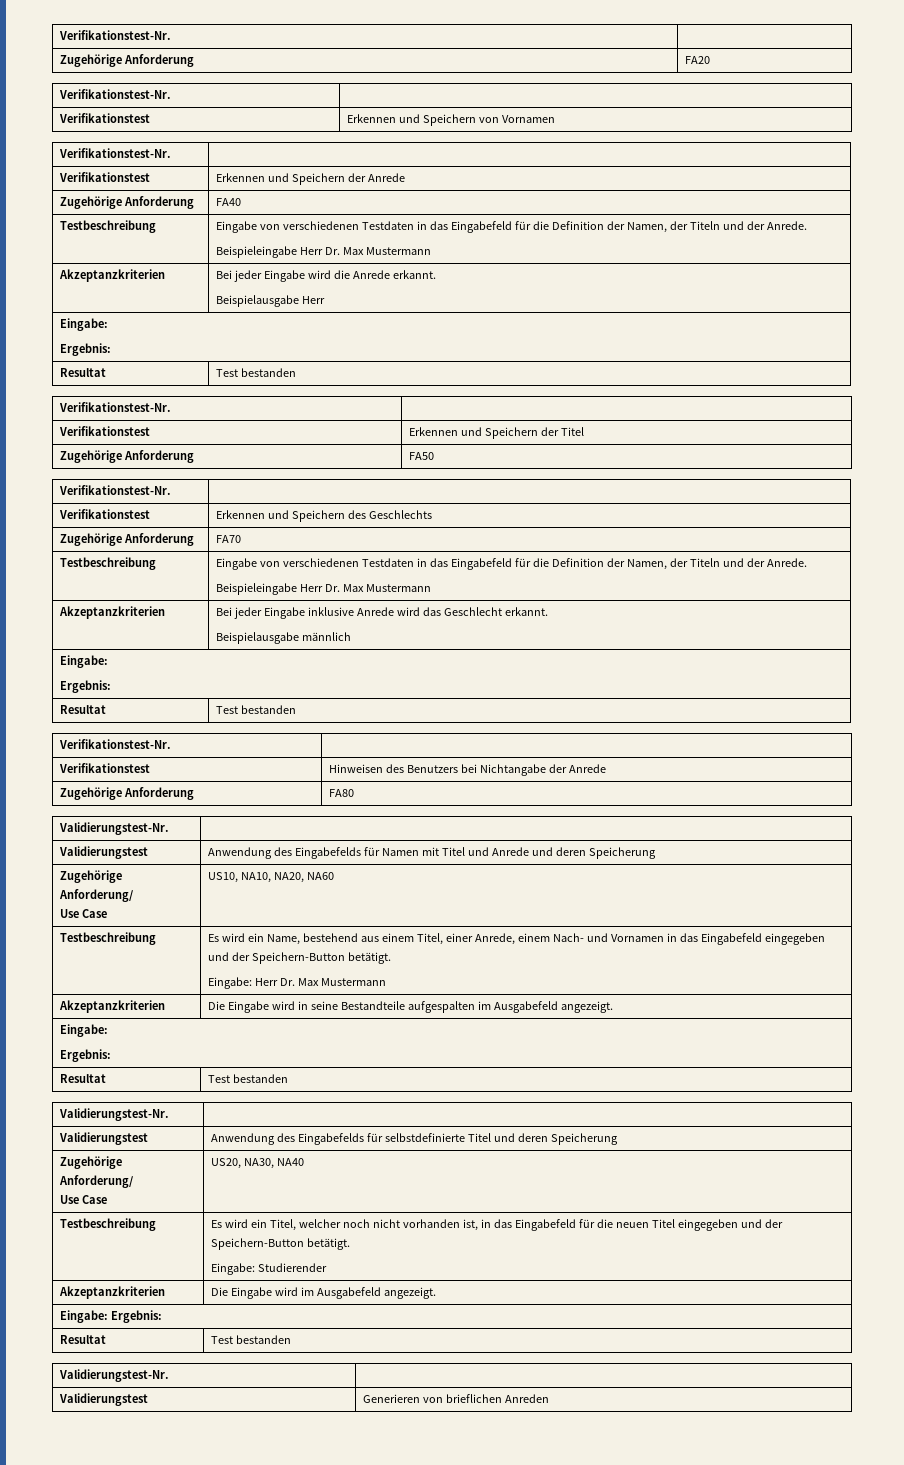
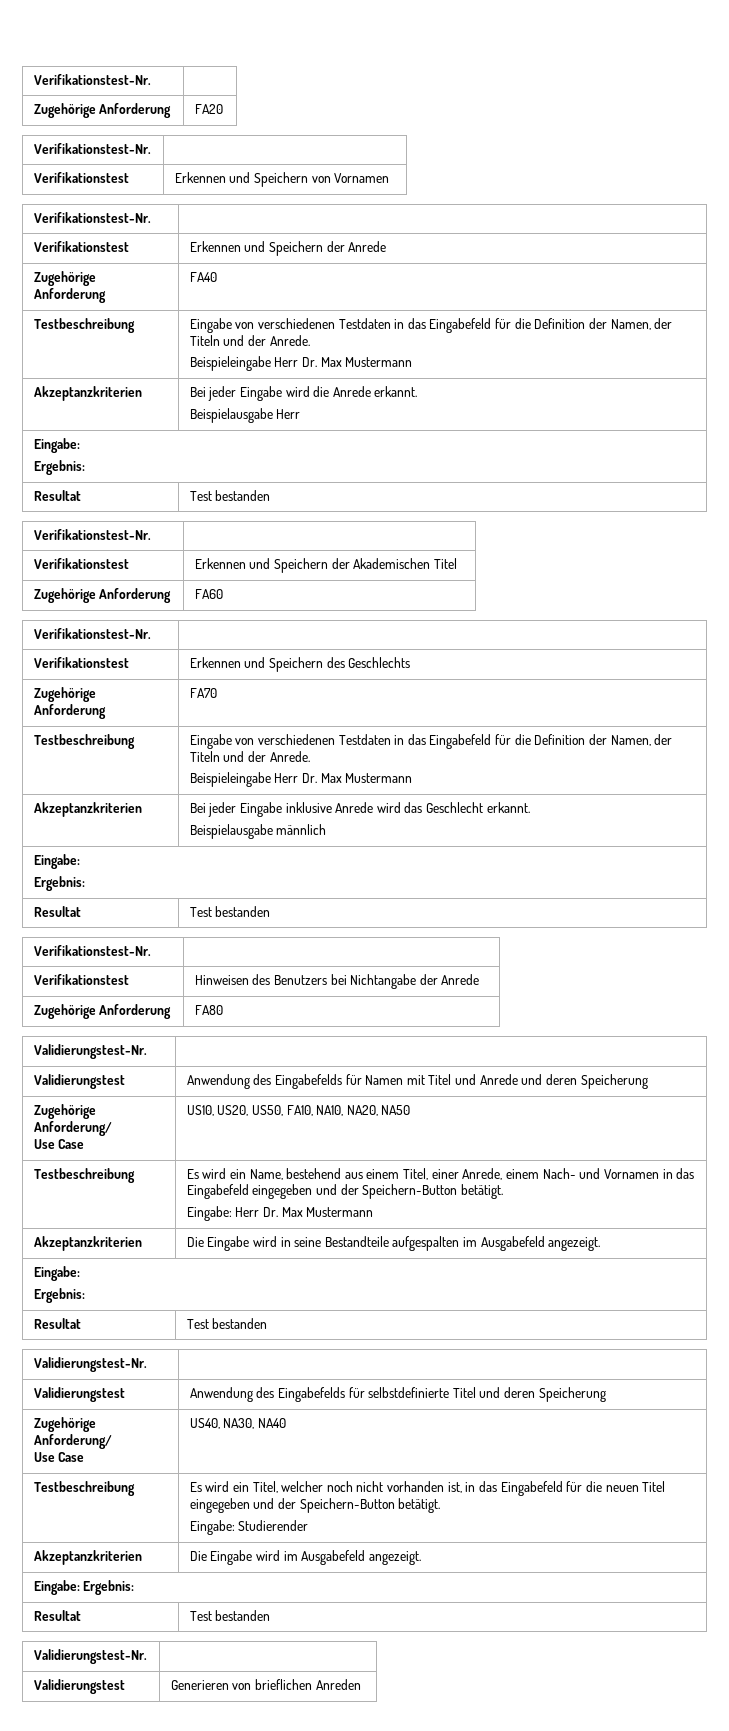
- Verifikationstest | Erkennen und Speichern der Titel
+ Verifikationstest | Erkennen und Speichern der Akademischen Titel
- Zugehörige Anforderung | FA50
+ Zugehörige Anforderung | FA60
  Validierungstest | Anwendung des Eingabefelds für Namen mit Titel und Anrede und deren Speicherung
  Zugehörige Anforderung/
- Use Case | US10, NA10, NA20, NA60
+ Use Case | US10, US20, US50, FA10, NA10, NA20, NA50
  Validierungstest | Anwendung des Eingabefelds für selbstdefinierte Titel und deren Speicherung
  Zugehörige Anforderung/
- Use Case | US20, NA30, NA40
+ Use Case | US40, NA30, NA40

